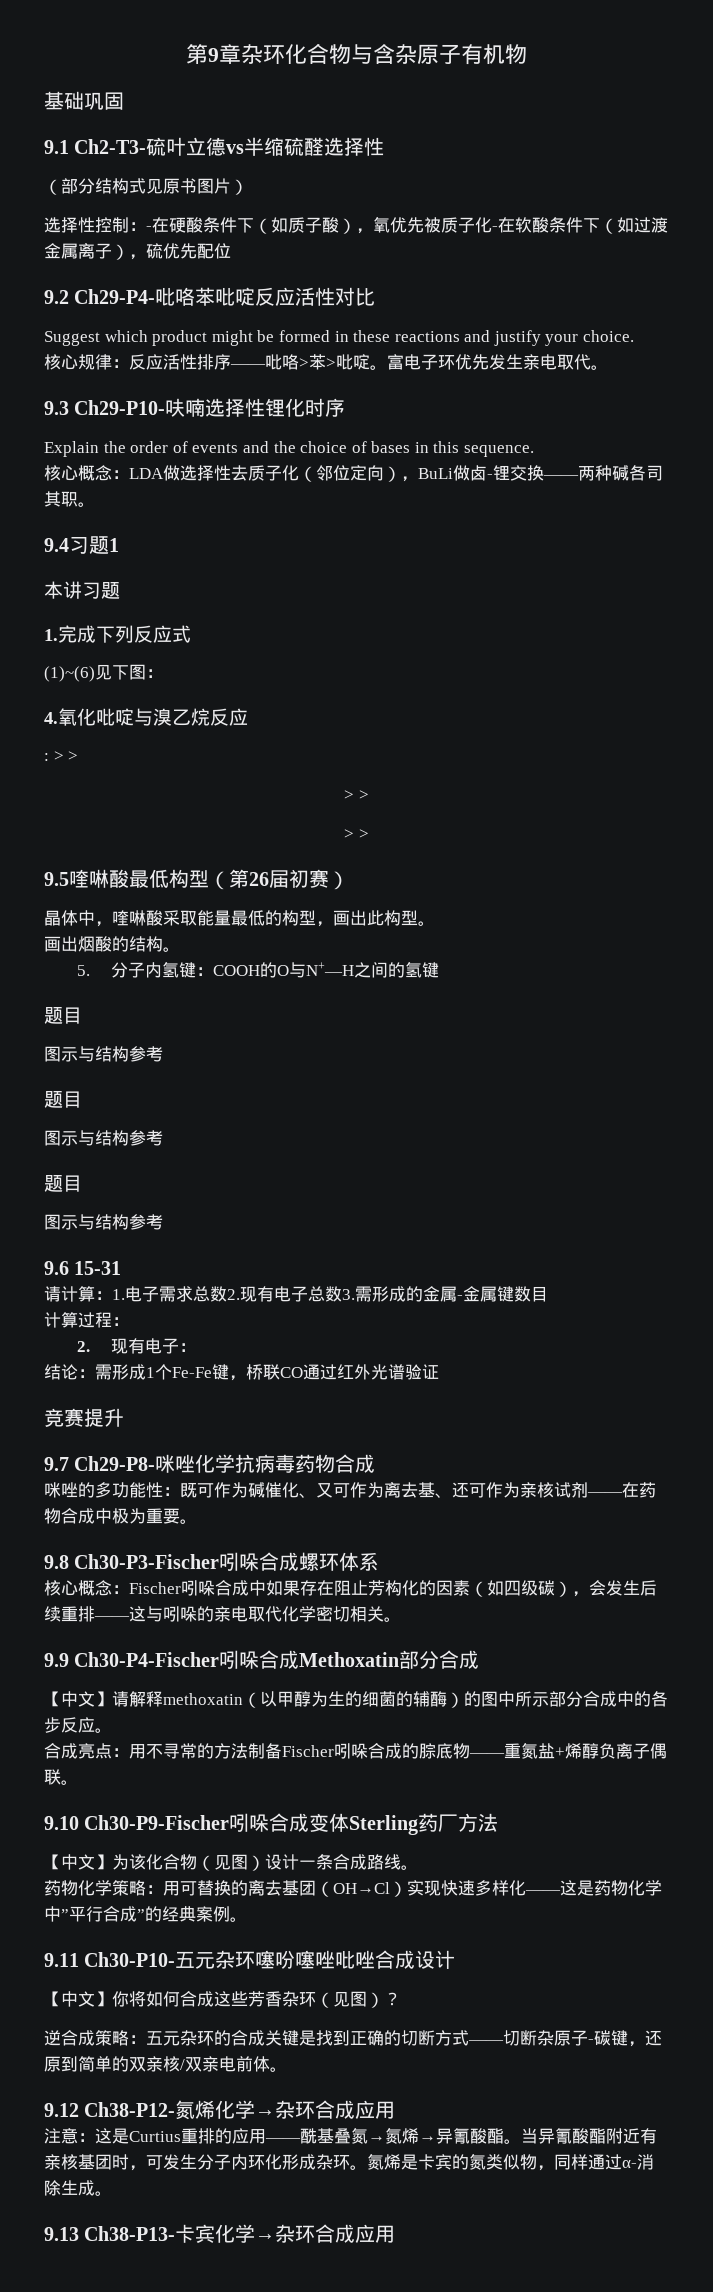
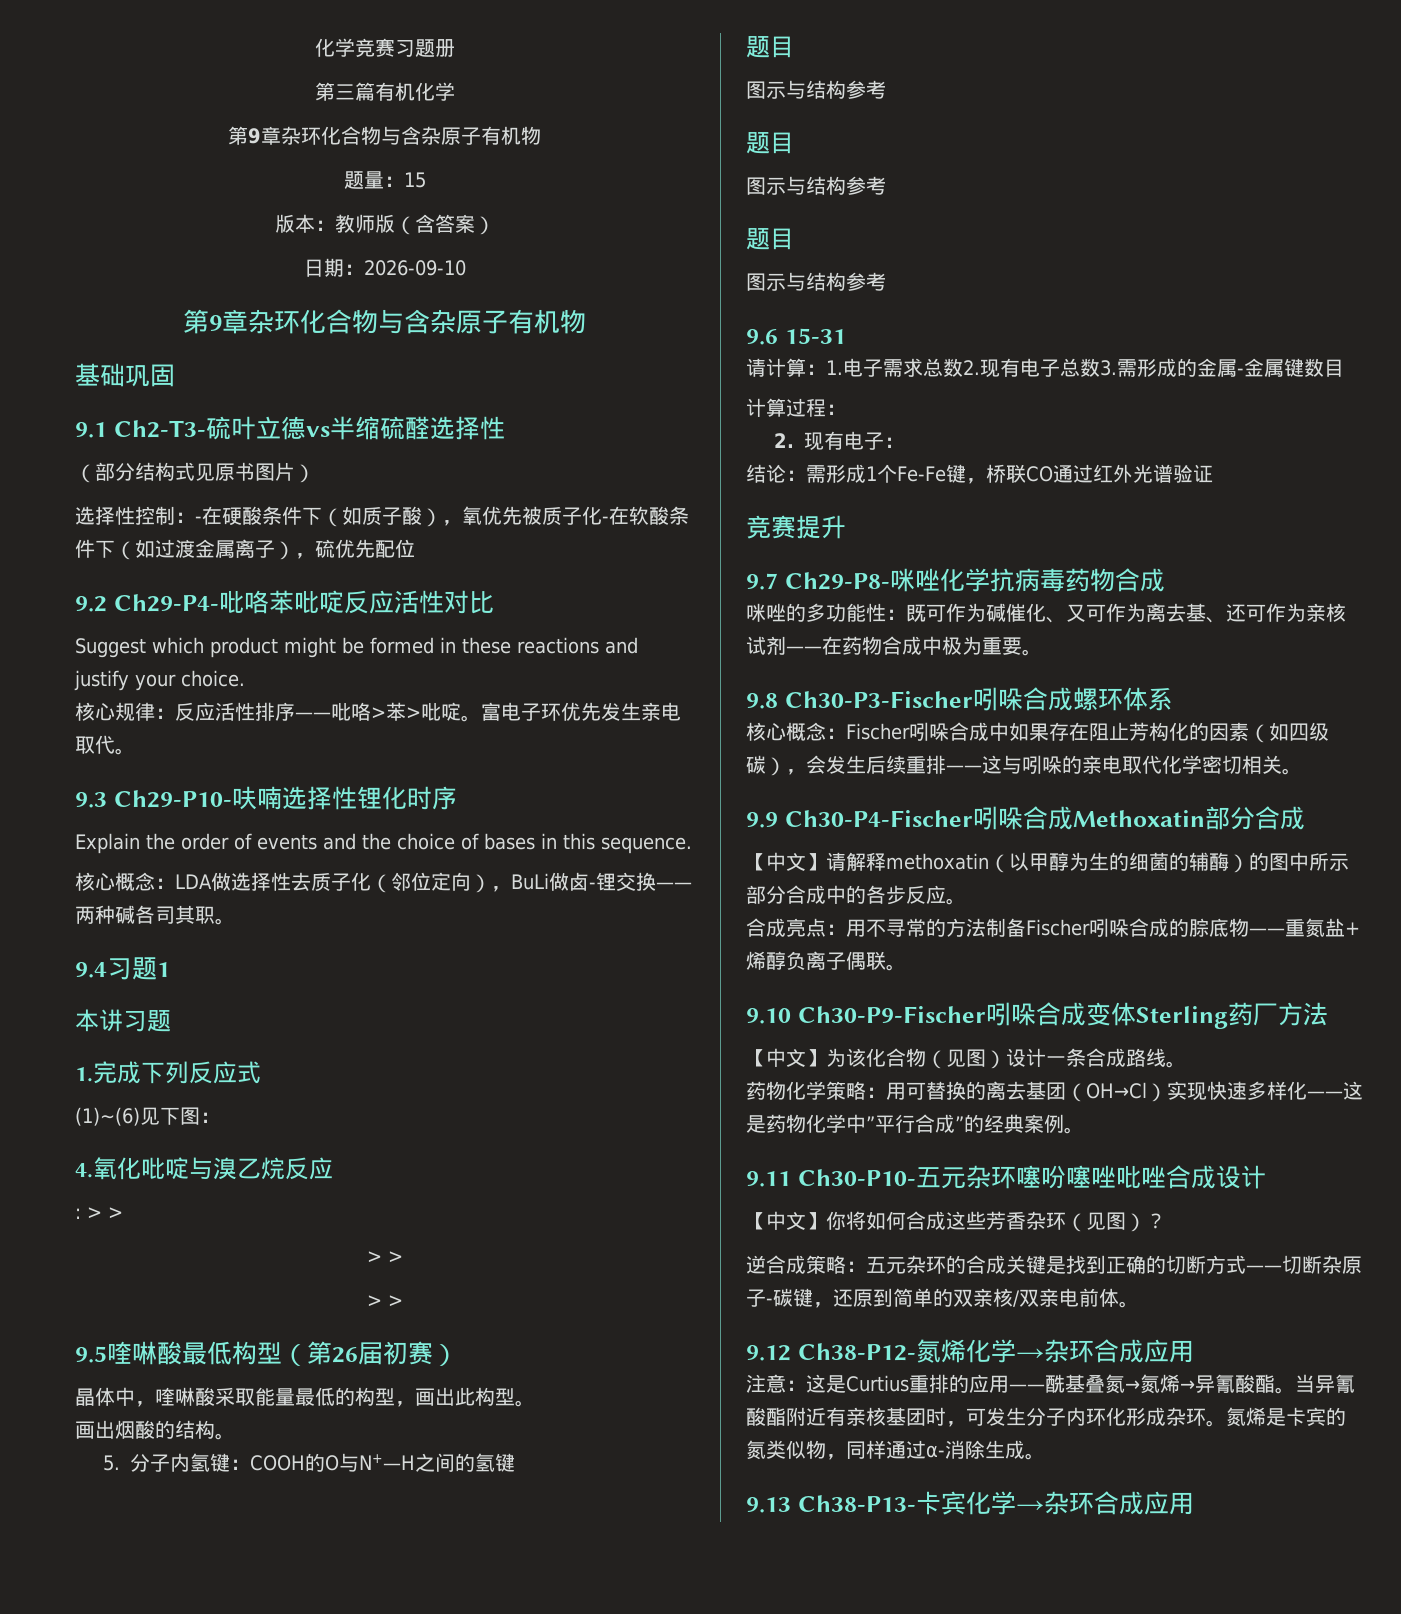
+ 化学竞赛习题册
+ 第三篇有机化学
+ 第9章杂环化合物与含杂原子有机物
+ 题量：15
+ 版本：教师版（含答案）
+ 日期：2026-09-10

